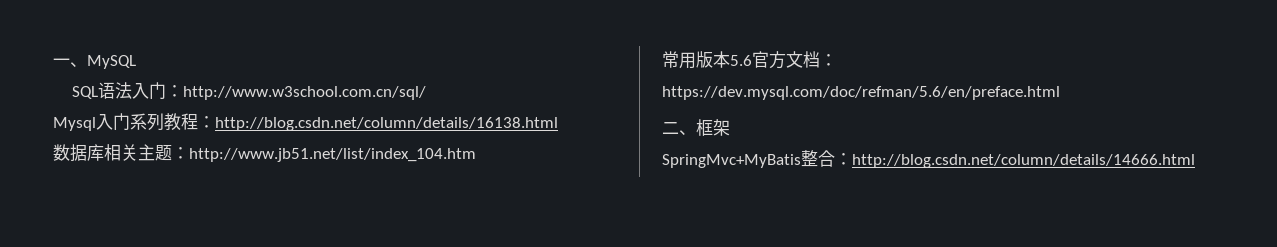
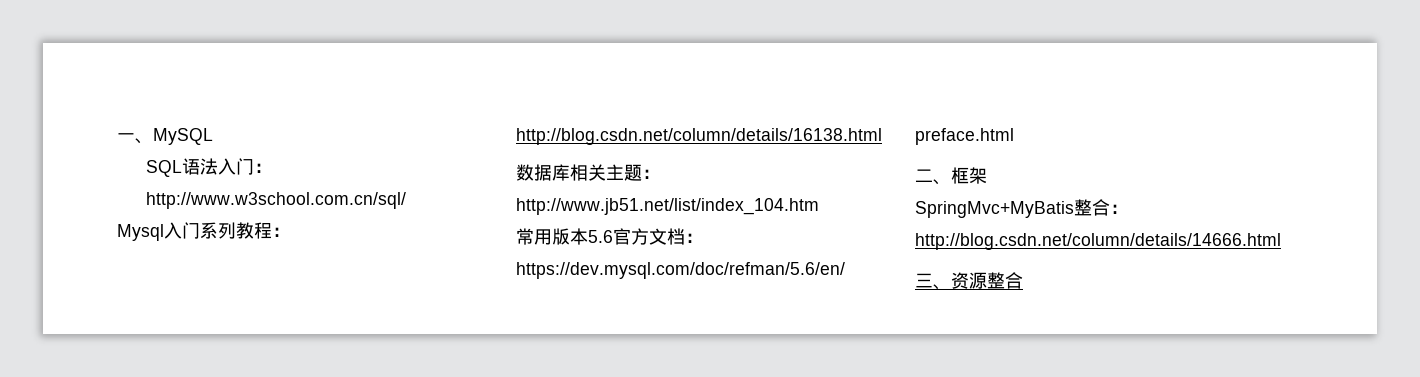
+ 三、资源整合

